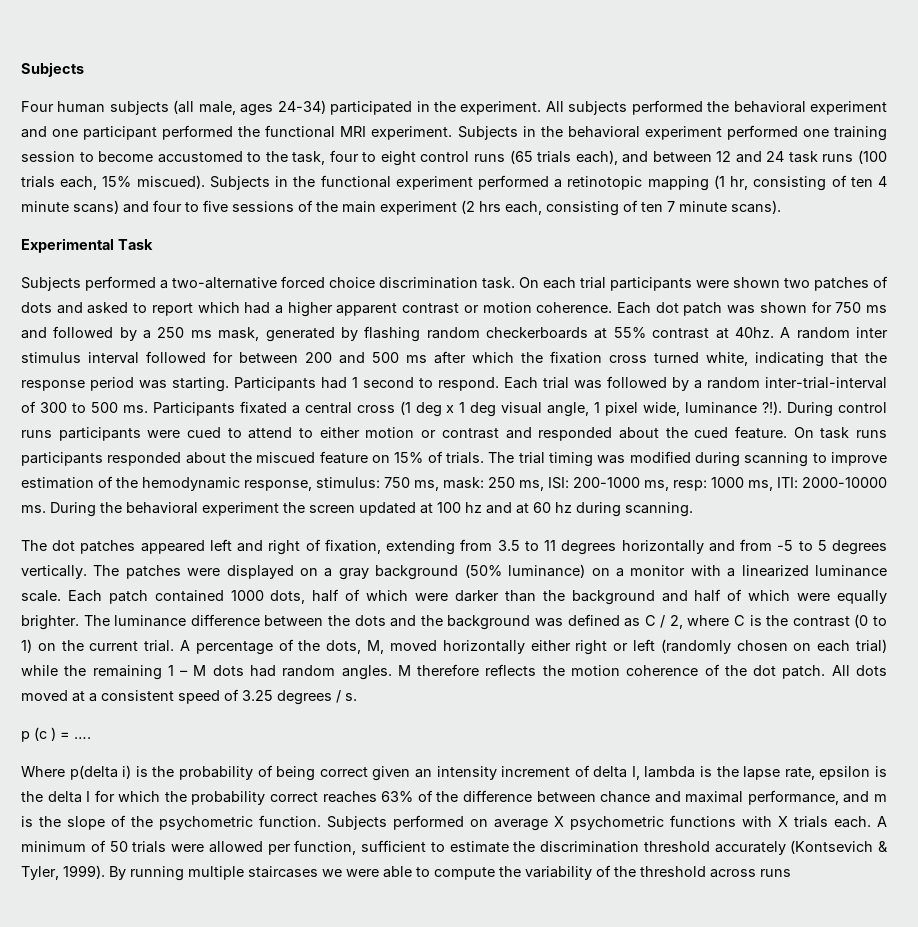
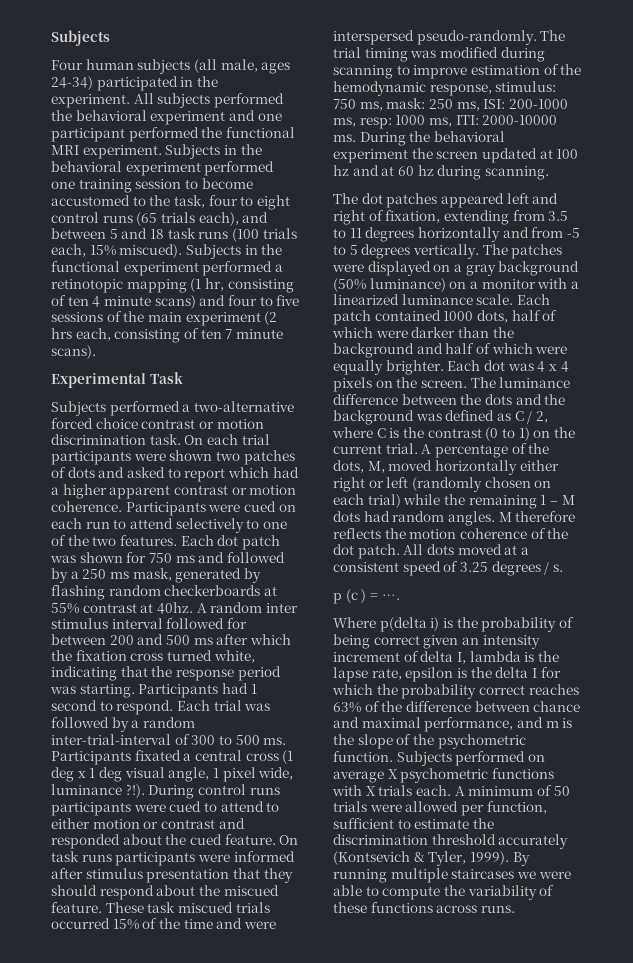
- Subjects in the behavioral experiment performed one training session to become accustomed to the task, four to eight control runs (65 trials each), and between 12 and 24 task runs (100 trials each, 15% miscued).
+ Subjects in the behavioral experiment performed one training session to become accustomed to the task, four to eight control runs (65 trials each), and between 5 and 18 task runs (100 trials each, 15% miscued).
- Subjects performed a two-alternative forced choice discrimination task.
+ Subjects performed a two-alternative forced choice contrast or motion discrimination task.
+ Participants were cued on each run to attend selectively to one of the two features.
- On task runs participants responded about the miscued feature on 15% of trials.
+ On task runs participants were informed after stimulus presentation that they should respond about the miscued feature. These task miscued trials occurred 15% of the time and were interspersed pseudo-randomly.
+ Each dot was 4 x 4 pixels on the screen.
- By running multiple staircases we were able to compute the variability of the threshold across runs
+ By running multiple staircases we were able to compute the variability of these functions across runs.

